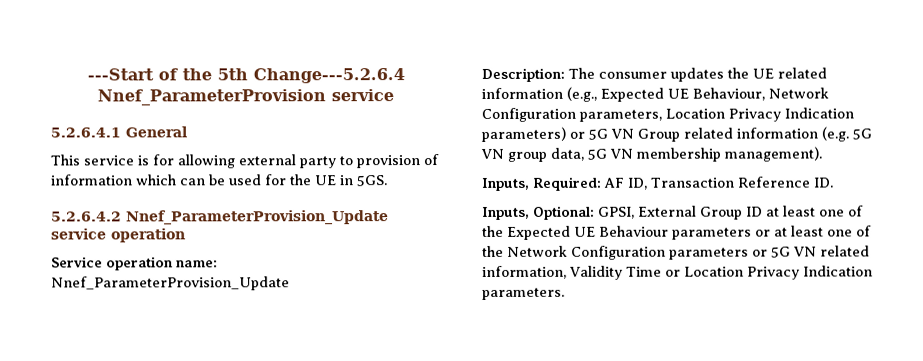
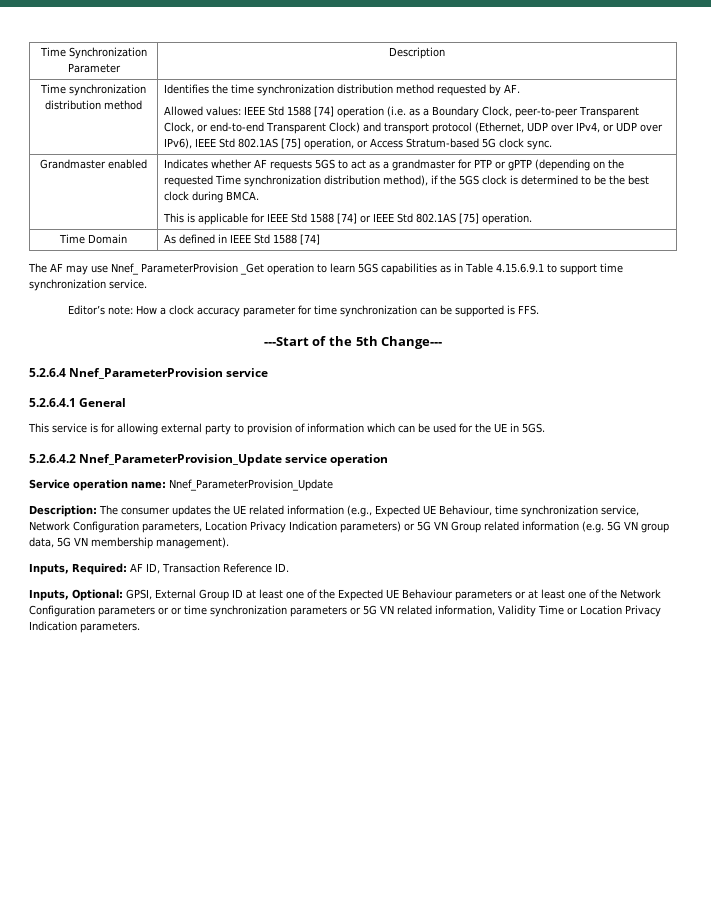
+ Time Synchronization Parameter | Description
+ Time synchronization distribution method | Identifies the time synchronization distribution method requested by AF.
+ Allowed values: IEEE Std 1588 [74] operation (i.e. as a Boundary Clock, peer-to-peer Transparent Clock, or end-to-end Transparent Clock) and transport protocol (Ethernet, UDP over IPv4, or UDP over IPv6), IEEE Std 802.1AS [75] operation, or Access Stratum-based 5G clock sync.
+ Grandmaster enabled | Indicates whether AF requests 5GS to act as a grandmaster for PTP or gPTP (depending on the requested Time synchronization distribution method), if the 5GS clock is determined to be the best clock during BMCA.
+ This is applicable for IEEE Std 1588 [74] or IEEE Std 802.1AS [75] operation.
+ Time Domain | As defined in IEEE Std 1588 [74]
+ The AF may use Nnef_ ParameterProvision _Get operation to learn 5GS capabilities as in Table 4.15.6.9.1 to support time synchronization service.
+ Editor’s note: How a clock accuracy parameter for time synchronization can be supported is FFS.
- ---Start of the 5th Change---5.2.6.4 Nnef_ParameterProvision service
+ ---Start of the 5th Change---
+ 5.2.6.4 Nnef_ParameterProvision service
- Description: The consumer updates the UE related information (e.g., Expected UE Behaviour, Network Configuration parameters, Location Privacy Indication parameters) or 5G VN Group related information (e.g. 5G VN group data, 5G VN membership management).
+ Description: The consumer updates the UE related information (e.g., Expected UE Behaviour, time synchronization service, Network Configuration parameters, Location Privacy Indication parameters) or 5G VN Group related information (e.g. 5G VN group data, 5G VN membership management).
- Inputs, Optional: GPSI, External Group ID at least one of the Expected UE Behaviour parameters or at least one of the Network Configuration parameters or 5G VN related information, Validity Time or Location Privacy Indication parameters.
+ Inputs, Optional: GPSI, External Group ID at least one of the Expected UE Behaviour parameters or at least one of the Network Configuration parameters or or time synchronization parameters or 5G VN related information, Validity Time or Location Privacy Indication parameters.

